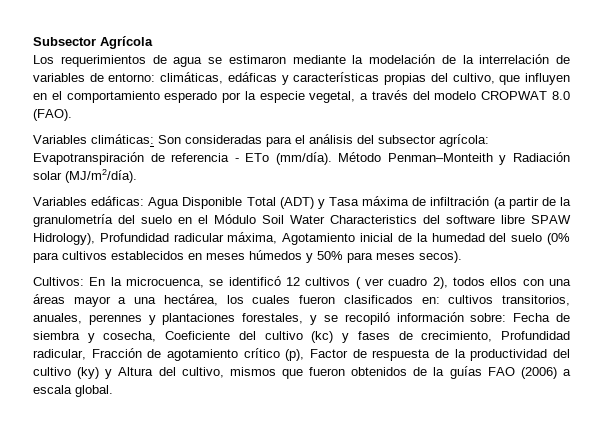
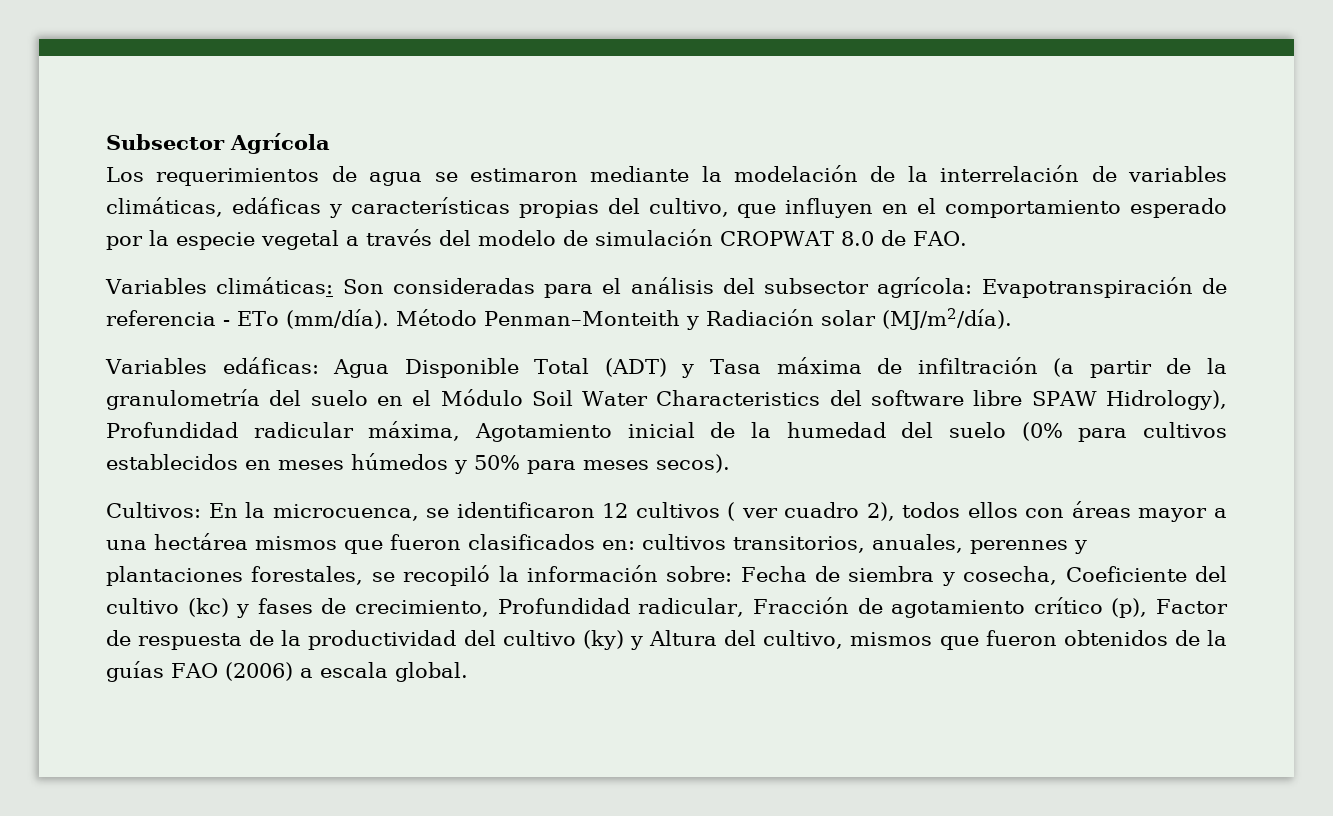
- Los requerimientos de agua se estimaron mediante la modelación de la interrelación de variables de entorno: climáticas, edáficas y características propias del cultivo, que influyen en el comportamiento esperado por la especie vegetal, a través del modelo CROPWAT 8.0 (FAO).
+ Los requerimientos de agua se estimaron mediante la modelación de la interrelación de variables climáticas, edáficas y características propias del cultivo, que influyen en el comportamiento esperado por la especie vegetal a través del modelo de simulación CROPWAT 8.0 de FAO.
- En la microcuenca, se identificó 12 cultivos ( ver cuadro 2), todos ellos con una áreas mayor a una hectárea, los cuales fueron clasificados en:
+ En la microcuenca, se identificaron 12 cultivos ( ver cuadro 2), todos ellos con áreas mayor a una hectárea mismos que fueron clasificados en:
- cultivos transitorios, anuales, perennes y plantaciones forestales, y se recopiló información sobre:
+ cultivos transitorios, anuales, perennes y plantaciones forestales, se recopiló la información sobre:

